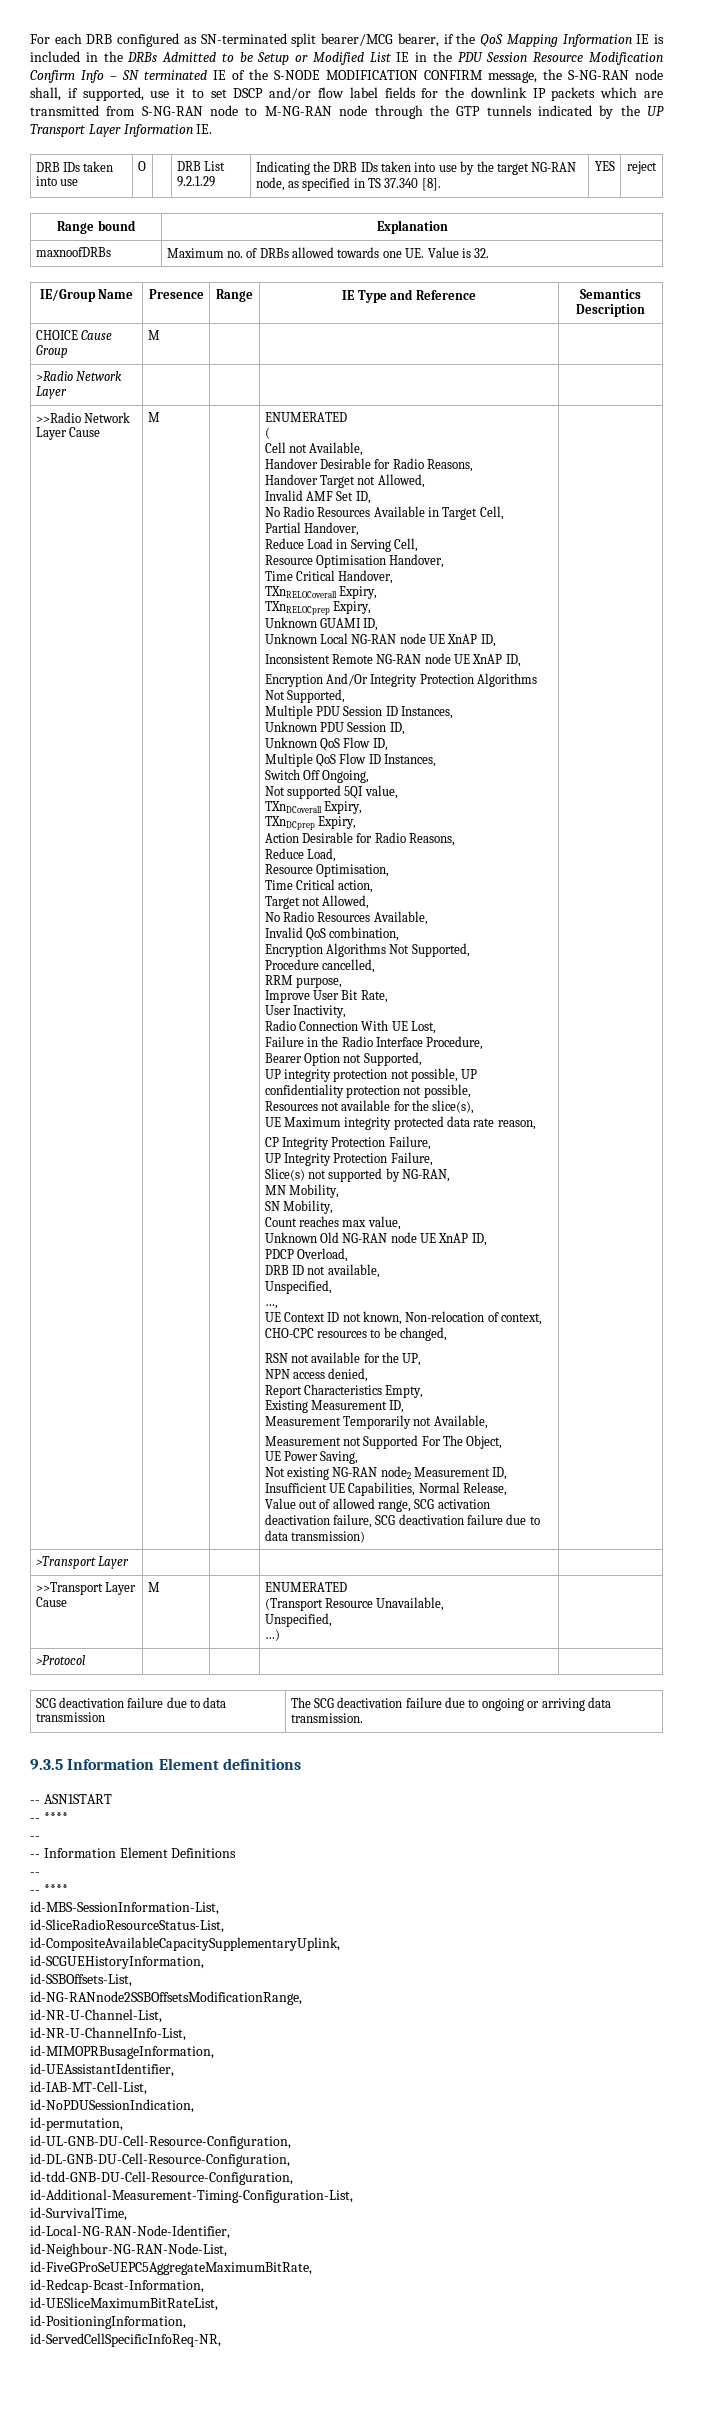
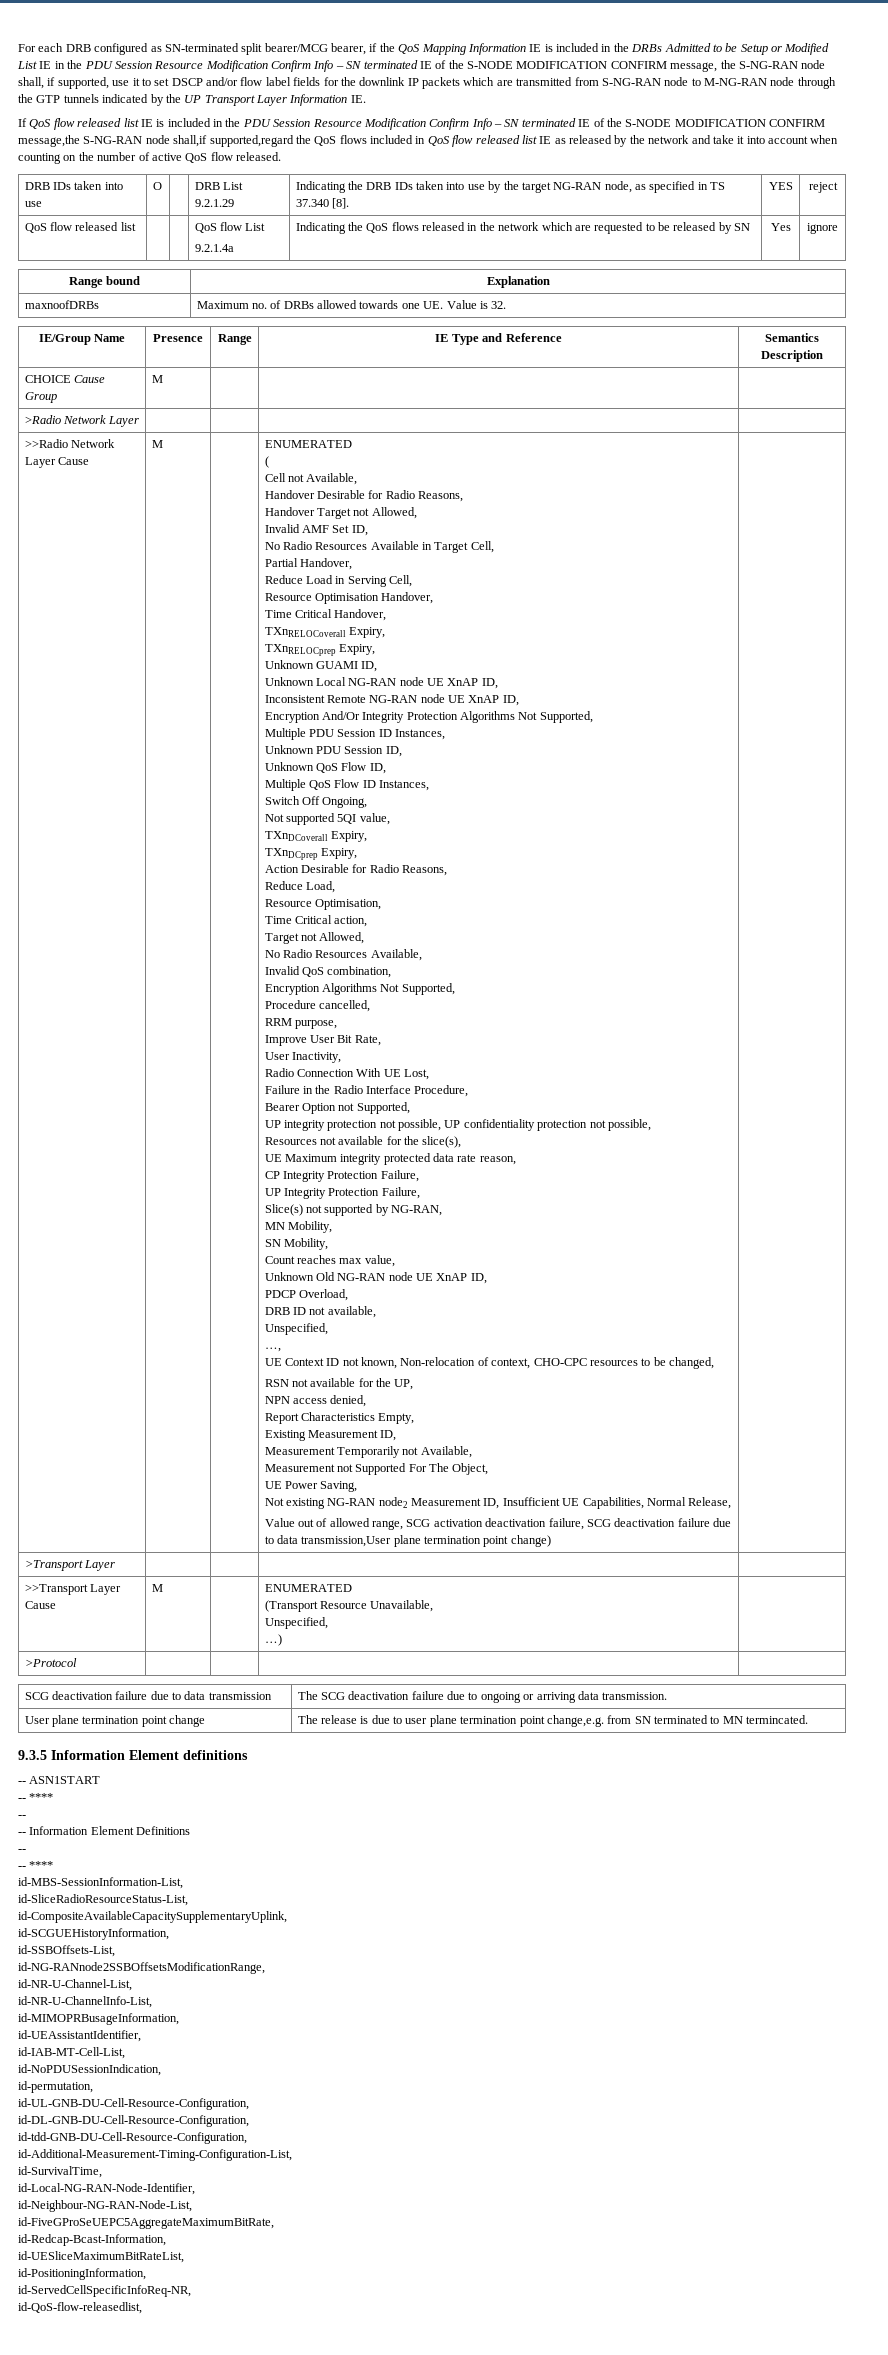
+ If QoS flow released list IE is included in the PDU Session Resource Modification Confirm Info – SN terminated IE of the S-NODE MODIFICATION CONFIRM message,the S-NG-RAN node shall,if supported,regard the QoS flows included in QoS flow released list IE as released by the network and take it into account when counting on the number of active QoS flow released.
+ QoS flow released list | | | QoS flow List
+ 9.2.1.4a | Indicating the QoS flows released in the network which are requested to be released by SN | Yes | ignore
- Value out of allowed range, SCG activation deactivation failure, SCG deactivation failure due to data transmission)
+ Value out of allowed range, SCG activation deactivation failure, SCG deactivation failure due to data transmission,User plane termination point change)
+ User plane termination point change | The release is due to user plane termination point change,e.g. from SN terminated to MN termincated.
+ id-QoS-flow-releasedlist,

